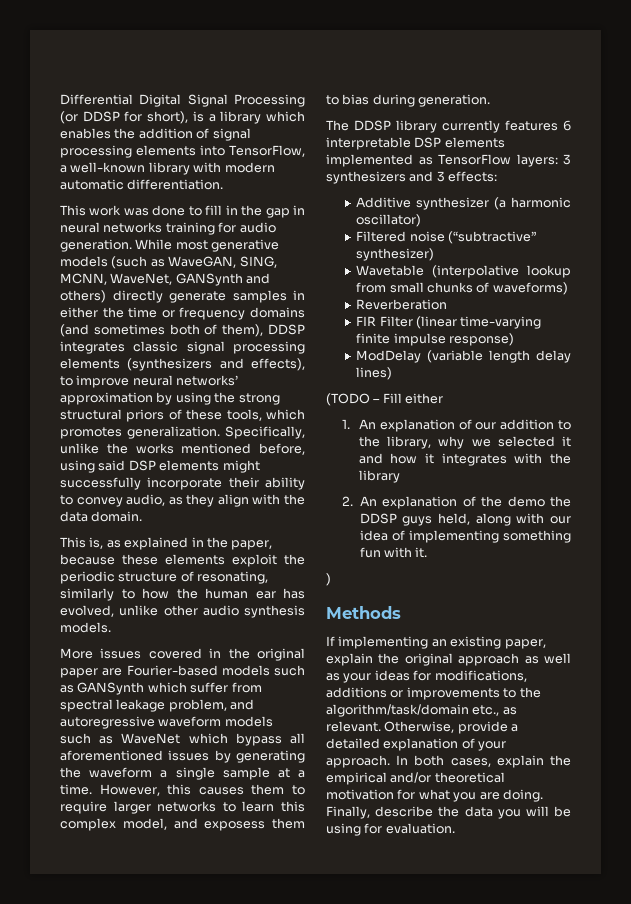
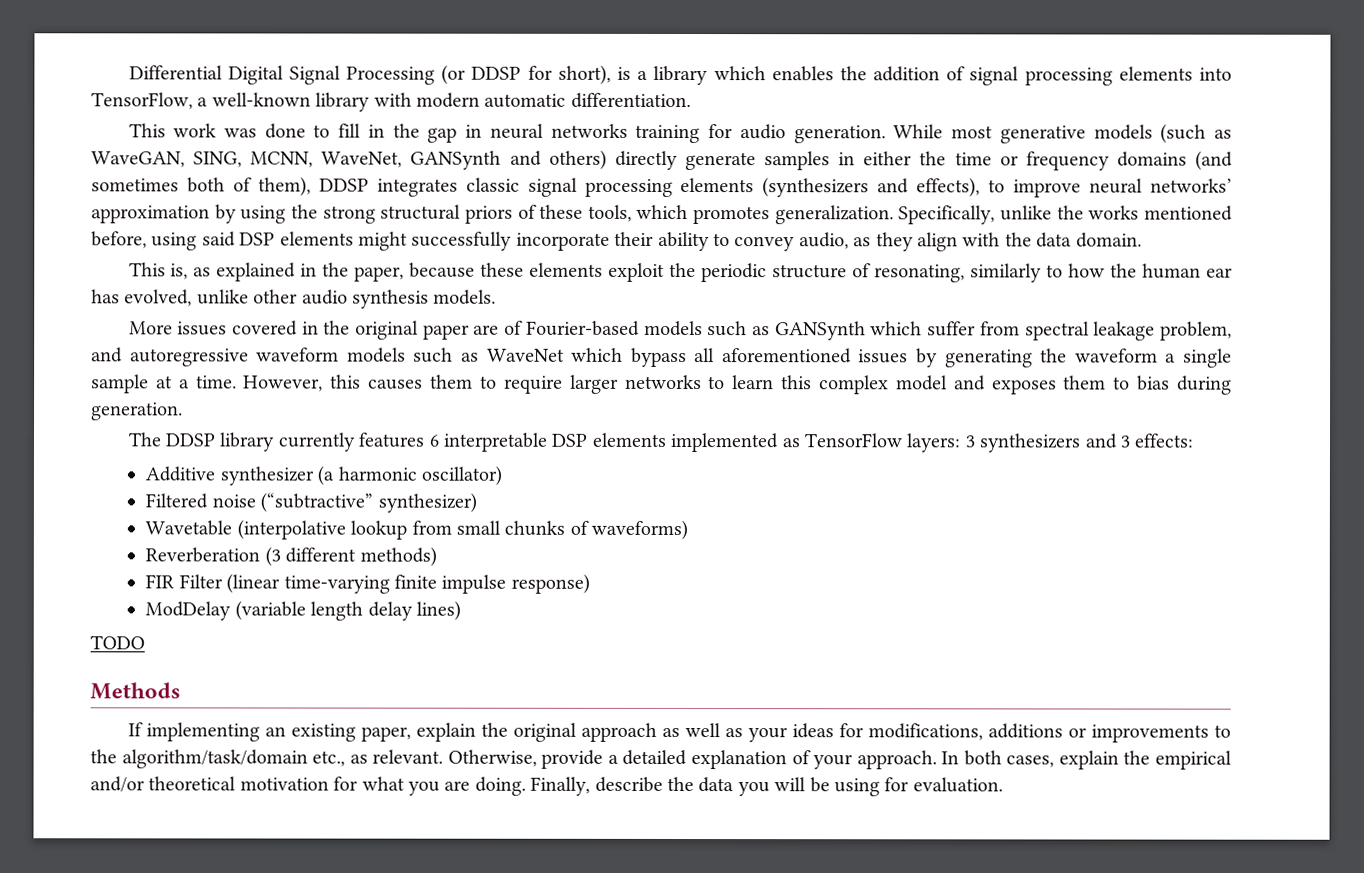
- More issues covered in the original paper are Fourier-based models such as GANSynth which suffer from spectral leakage problem, and autoregressive waveform models such as WaveNet which bypass all aforementioned issues by generating the waveform a single sample at a time.
+ More issues covered in the original paper are of Fourier-based models such as GANSynth which suffer from spectral leakage problem, and autoregressive waveform models such as WaveNet which bypass all aforementioned issues by generating the waveform a single sample at a time.
- However, this causes them to require larger networks to learn this complex model, and exposess them to bias during generation.
+ However, this causes them to require larger networks to learn this complex model and exposes them to bias during generation.
- Reverberation
+ Reverberation (3 different methods)
- (TODO – Fill either
- 1. An explanation of our addition to the library, why we selected it and how it integrates with the library
- 2. An explanation of the demo the DDSP guys held, along with our idea of implementing something fun with it.
- )
+ TODO

